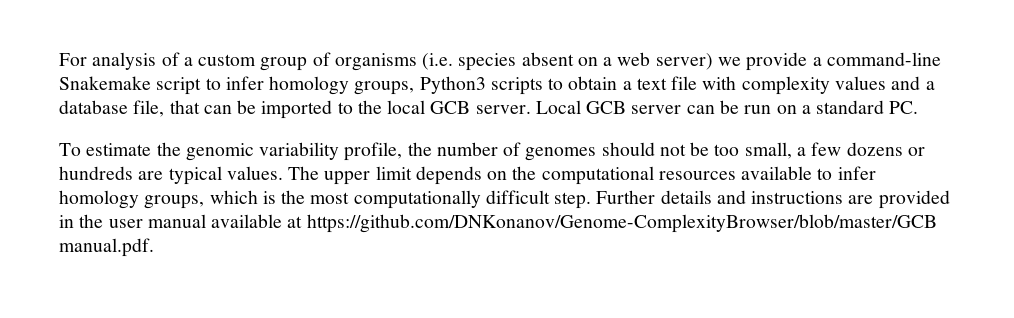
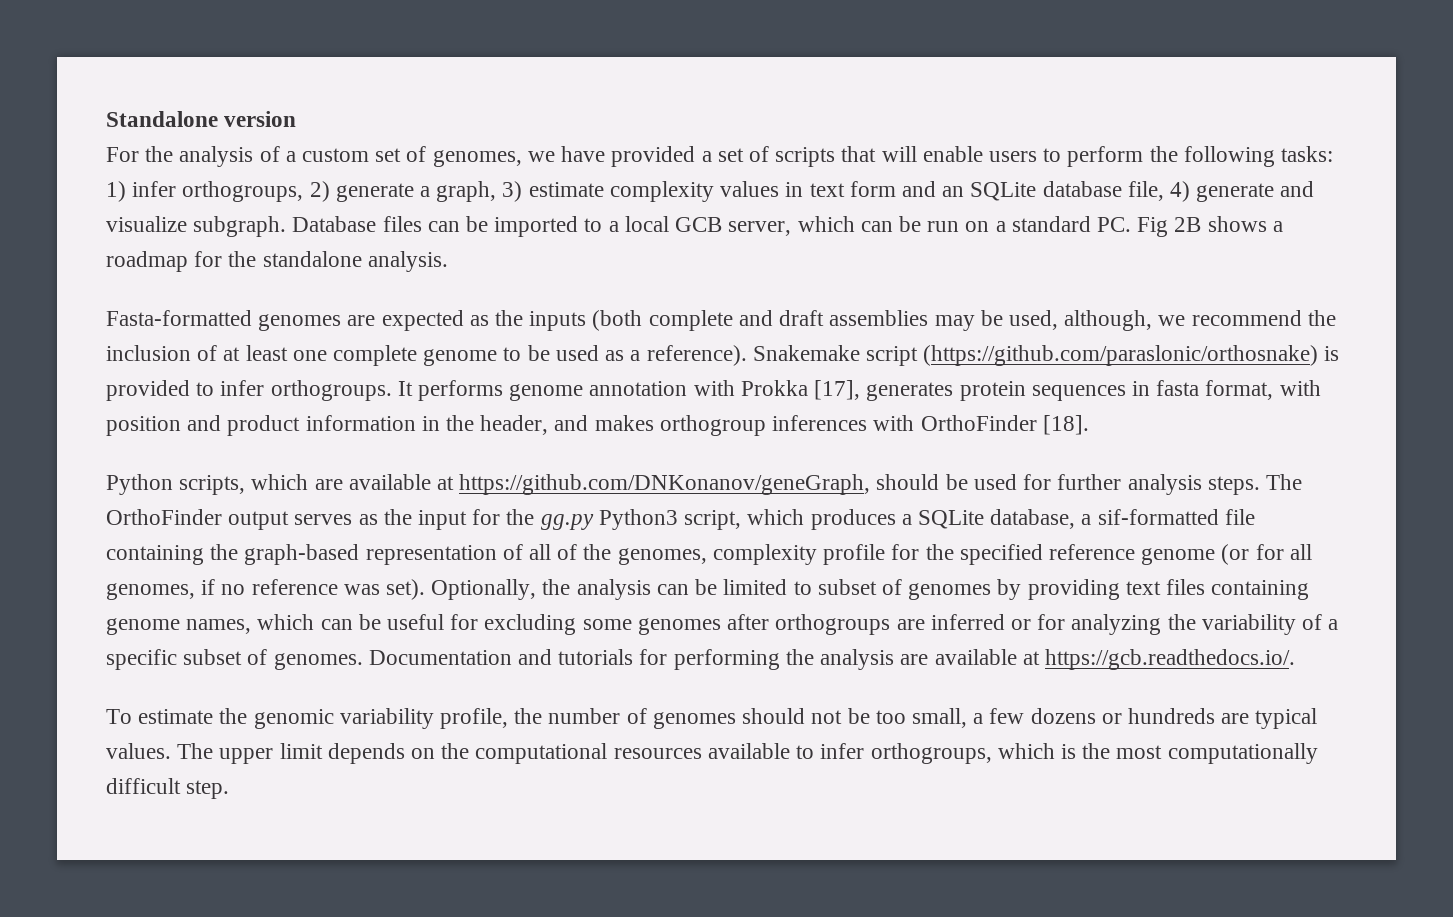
- For analysis of a custom group of organisms (i.e. species absent on a web server) we provide a command-line Snakemake script to infer homology groups, Python3 scripts to obtain a text file with complexity values and a database file, that can be imported to the local GCB server. Local GCB server can be run on a standard PC.
+ Standalone version
+ For the analysis of a custom set of genomes, we have provided a set of scripts that will enable users to perform the following tasks: 1) infer orthogroups, 2) generate a graph, 3) estimate complexity values in text form and an SQLite database file, 4) generate and visualize subgraph. Database files can be imported to a local GCB server, which can be run on a standard PC. Fig 2B shows a roadmap for the standalone analysis.
+ Fasta-formatted genomes are expected as the inputs (both complete and draft assemblies may be used, although, we recommend the inclusion of at least one complete genome to be used as a reference). Snakemake script (https://github.com/paraslonic/orthosnake) is provided to infer orthogroups. It performs genome annotation with Prokka [17], generates protein sequences in fasta format, with position and product information in the header, and makes orthogroup inferences with OrthoFinder [18].
+ Python scripts, which are available at https://github.com/DNKonanov/geneGraph, should be used for further analysis steps. The OrthoFinder output serves as the input for the gg.py Python3 script, which produces a SQLite database, a sif-formatted file containing the graph-based representation of all of the genomes, complexity profile for the specified reference genome (or for all genomes, if no reference was set). Optionally, the analysis can be limited to subset of genomes by providing text files containing genome names, which can be useful for excluding some genomes after orthogroups are inferred or for analyzing the variability of a specific subset of genomes. Documentation and tutorials for performing the analysis are available at https://gcb.readthedocs.io/.
- The upper limit depends on the computational resources available to infer homology groups, which is the most computationally difficult step. Further details and instructions are provided in the user manual available at https://github.com/DNKonanov/Genome-ComplexityBrowser/blob/master/GCB manual.pdf.
+ The upper limit depends on the computational resources available to infer orthogroups, which is the most computationally difficult step.

